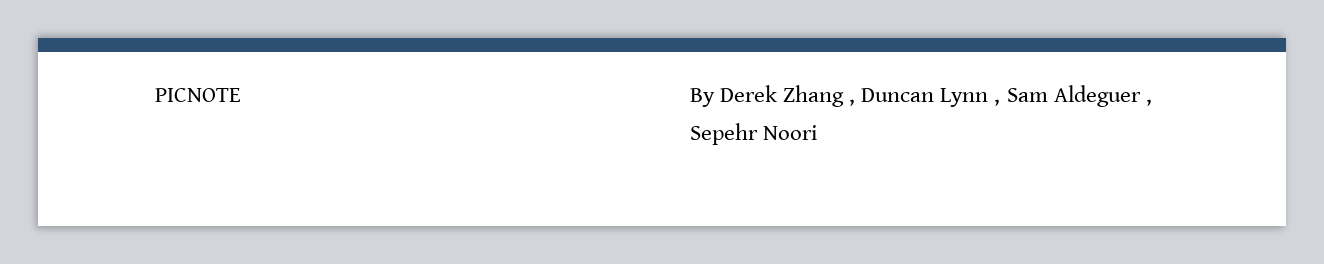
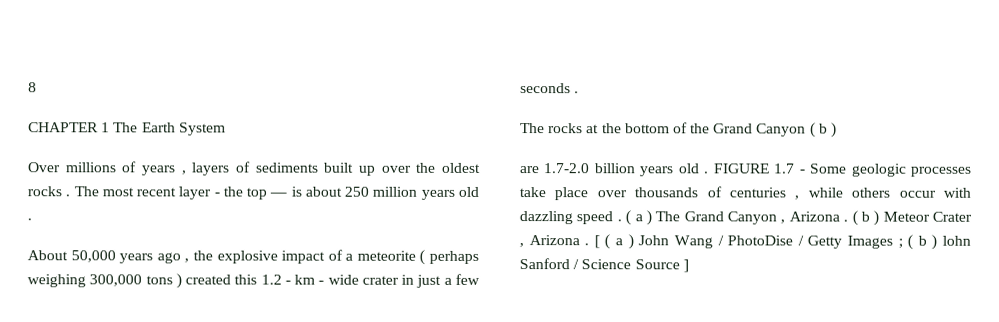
- PICNOTE
- By Derek Zhang , Duncan Lynn , Sam Aldeguer , Sepehr Noori
+ 8
+ CHAPTER 1 The Earth System
+ Over millions of years , layers of sediments built up over the oldest rocks . The most recent layer - the top — is about 250 million years old .
+ About 50,000 years ago , the explosive impact of a meteorite ( perhaps weighing 300,000 tons ) created this 1.2 - km - wide crater in just a few seconds .
+ The rocks at the bottom of the Grand Canyon ( b )
+ are 1.7-2.0 billion years old . FIGURE 1.7 - Some geologic processes take place over thousands of centuries , while others occur with dazzling speed . ( a ) The Grand Canyon , Arizona . ( b ) Meteor Crater , Arizona . [ ( a ) John Wang / PhotoDise / Getty Images ; ( b ) lohn Sanford / Science Source ]

